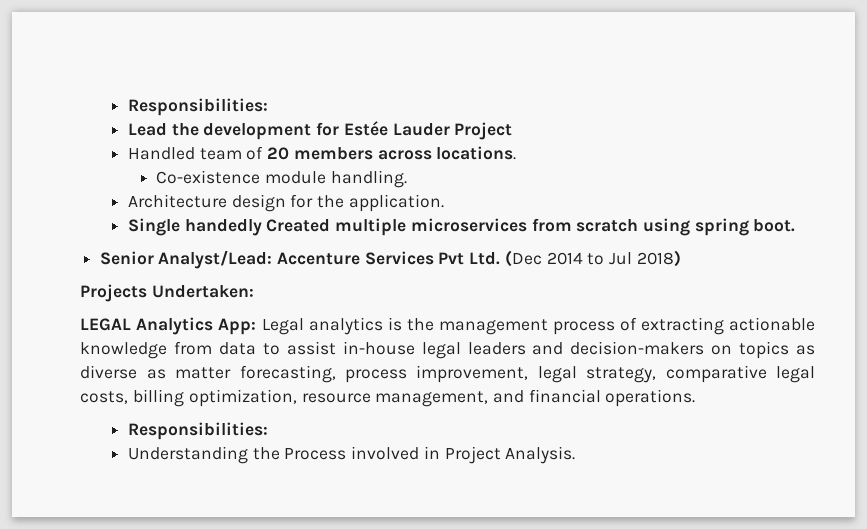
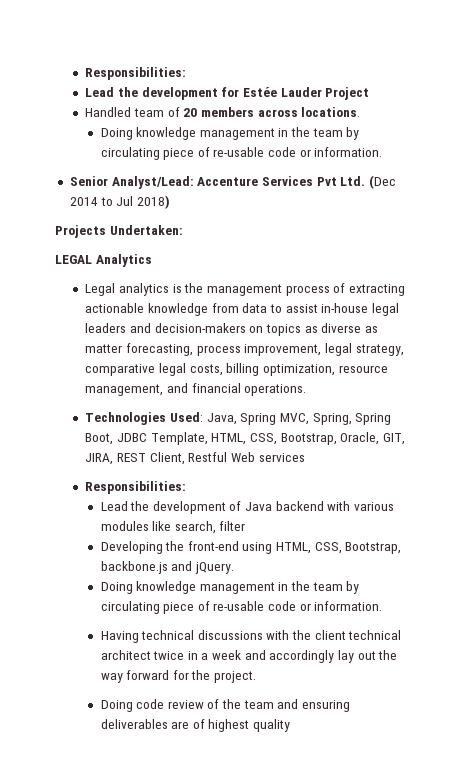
  Handled team of 20 members across locations.
- Co-existence module handling.
- Architecture design for the application.
- Single handedly Created multiple microservices from scratch using spring boot.
+ Doing knowledge management in the team by circulating piece of re-usable code or information.
- LEGAL Analytics App: Legal analytics is the management process of extracting actionable knowledge from data to assist in-house legal leaders and decision-makers on topics as diverse as matter forecasting, process improvement, legal strategy, comparative legal costs, billing optimization, resource management, and financial operations.
+ LEGAL Analytics
+ Legal analytics is the management process of extracting actionable knowledge from data to assist in-house legal leaders and decision-makers on topics as diverse as matter forecasting, process improvement, legal strategy, comparative legal costs, billing optimization, resource management, and financial operations.
+ Technologies Used: Java, Spring MVC, Spring, Spring Boot, JDBC Template, HTML, CSS, Bootstrap, Oracle, GIT, JIRA, REST Client, Restful Web services
  Responsibilities:
- Understanding the Process involved in Project Analysis.
+ Lead the development of Java backend with various modules like search, filter
+ Developing the front-end using HTML, CSS, Bootstrap, backbone.js and jQuery.
+ Doing knowledge management in the team by circulating piece of re-usable code or information.
+ Having technical discussions with the client technical architect twice in a week and accordingly lay out the way forward for the project.
+ Doing code review of the team and ensuring deliverables are of highest quality

